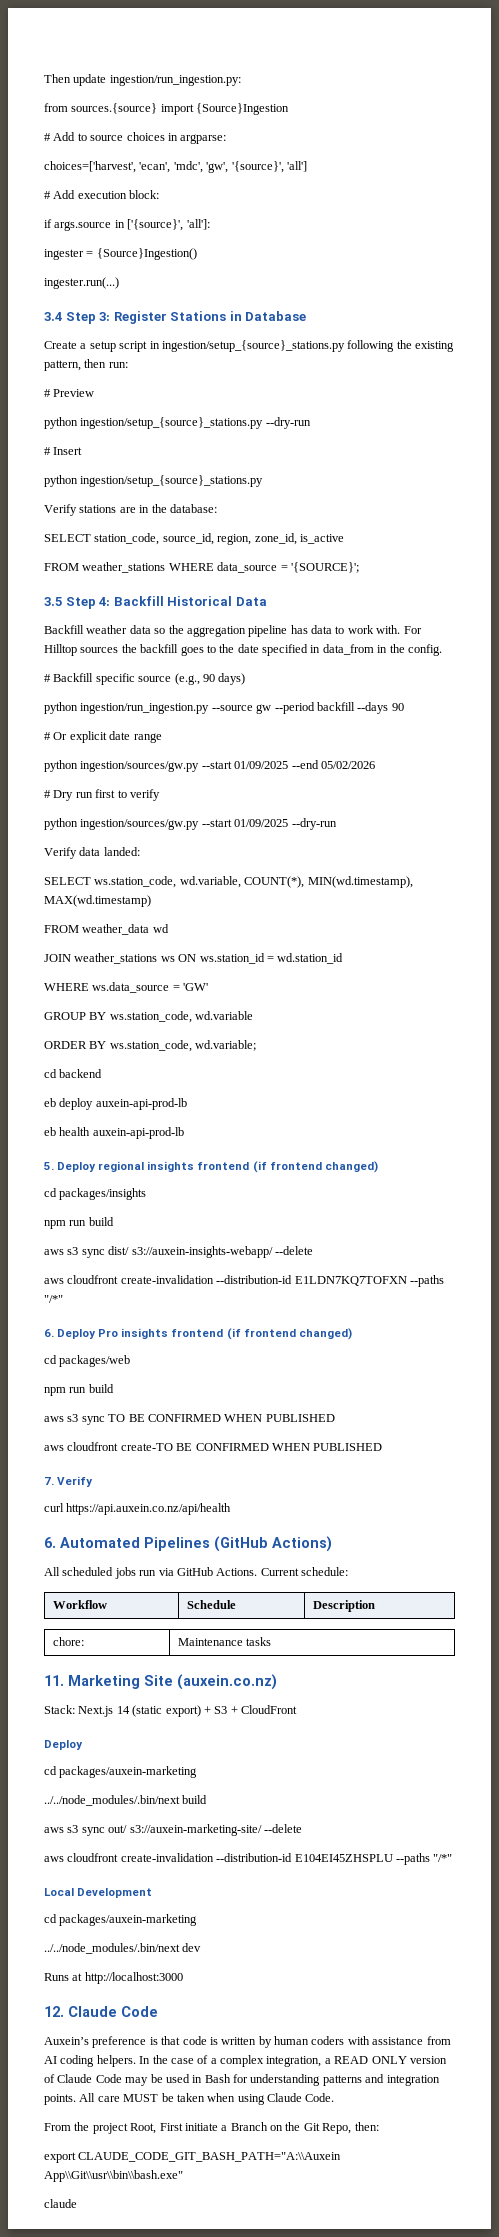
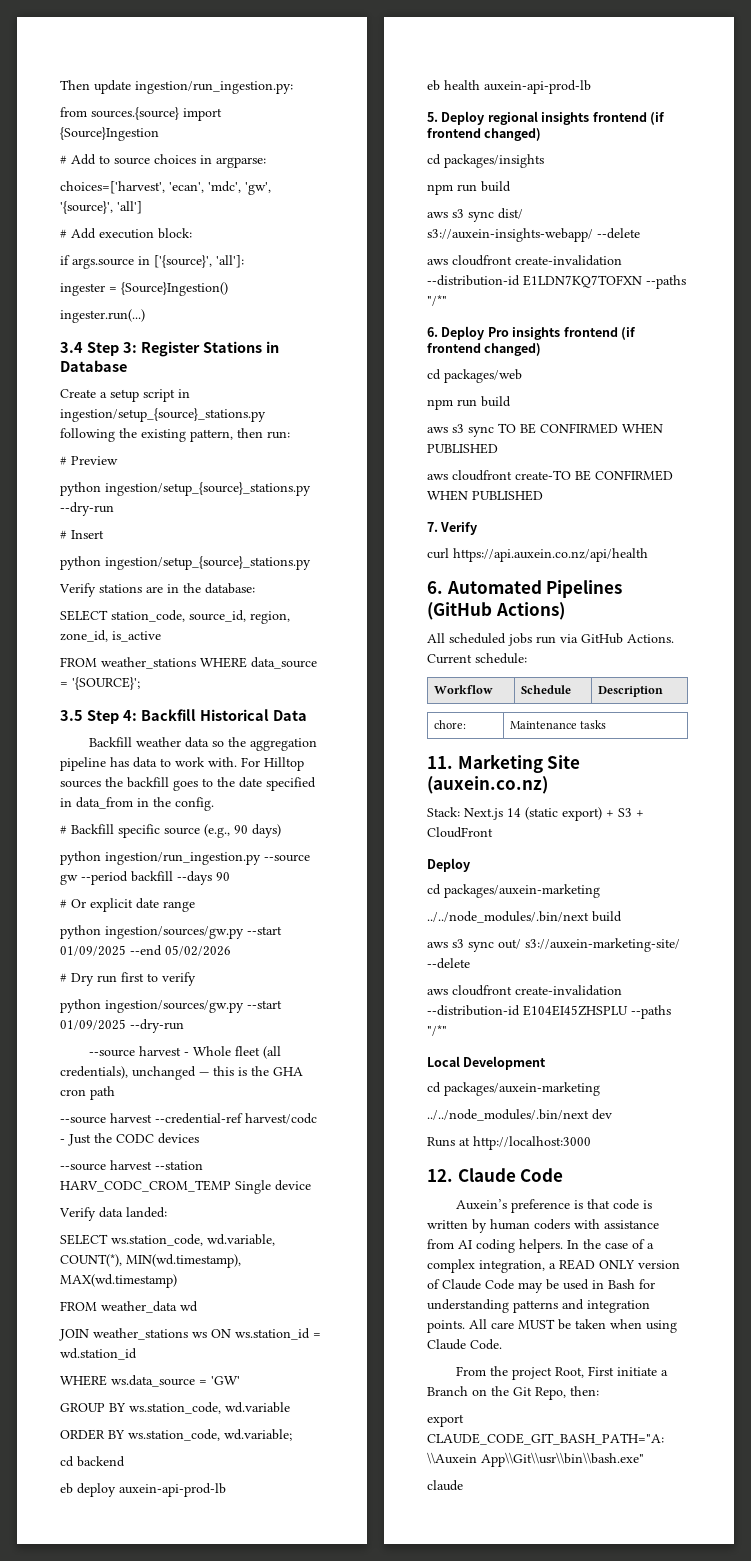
+ --source harvest - Whole fleet (all credentials), unchanged — this is the GHA cron path
+ --source harvest --credential-ref harvest/codc - Just the CODC devices
+ --source harvest --station HARV_CODC_CROM_TEMP Single device

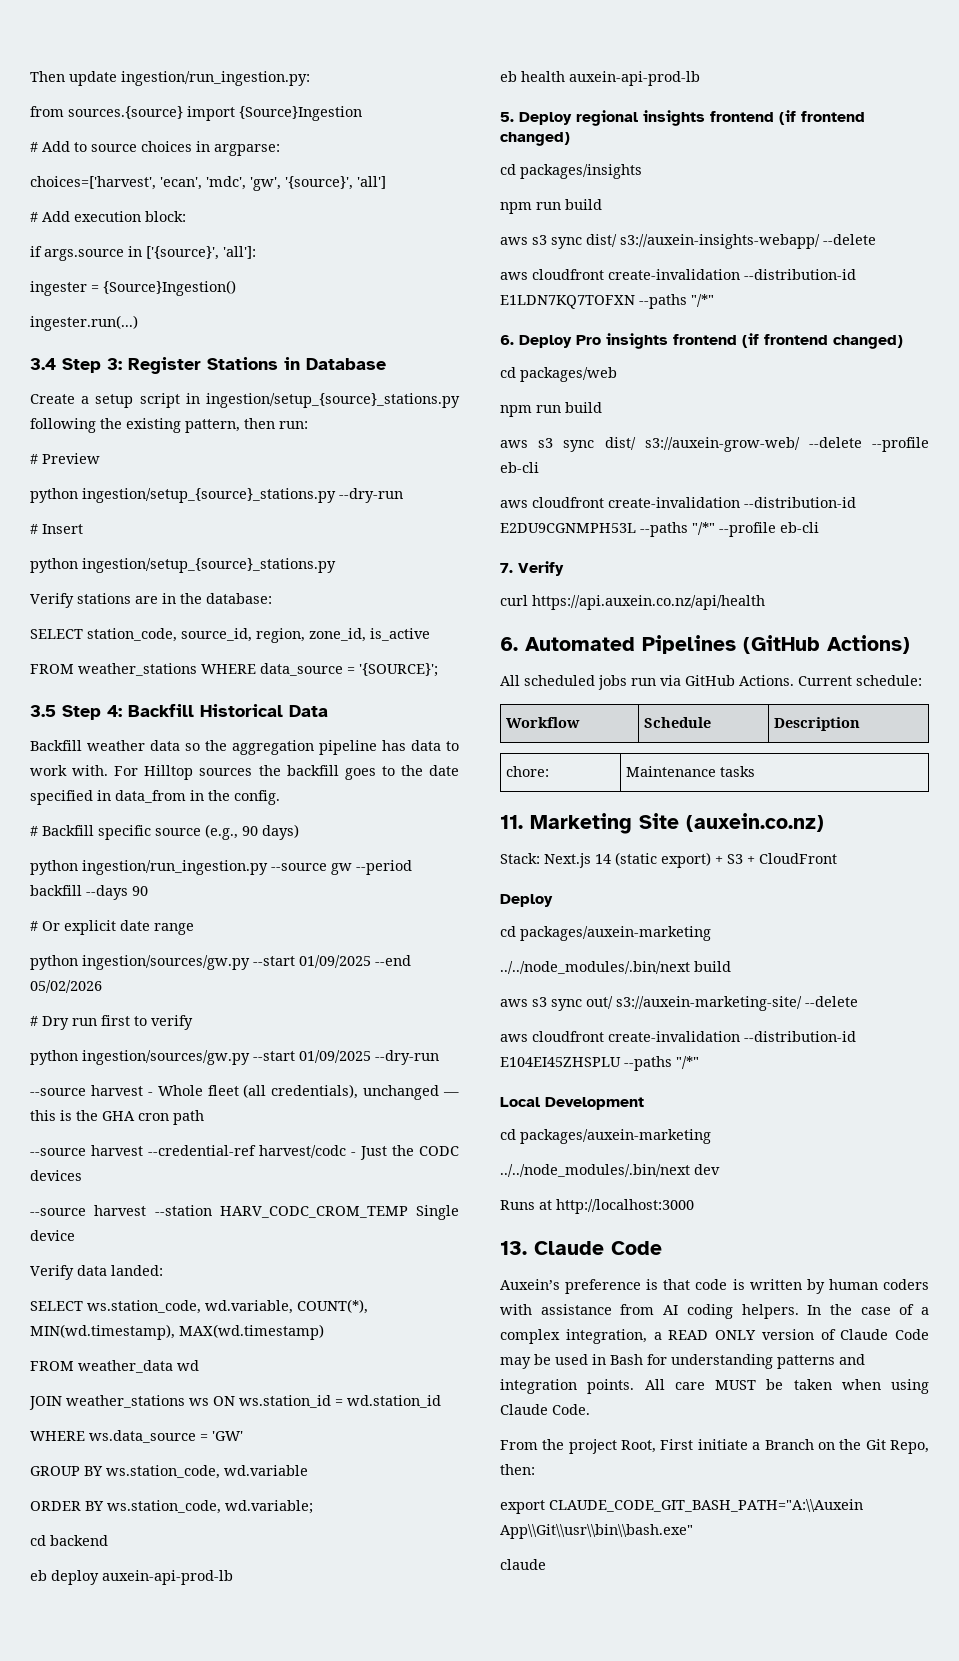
- aws s3 sync TO BE CONFIRMED WHEN PUBLISHED
- aws cloudfront create-TO BE CONFIRMED WHEN PUBLISHED
+ aws s3 sync dist/ s3://auxein-grow-web/ --delete --profile eb-cli
+ aws cloudfront create-invalidation --distribution-id E2DU9CGNMPH53L --paths "/*" --profile eb-cli
- 12. Claude Code
+ 13. Claude Code

